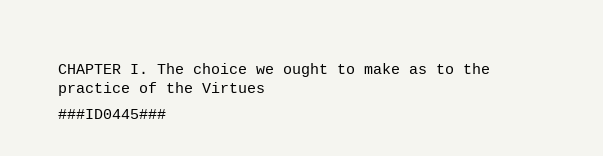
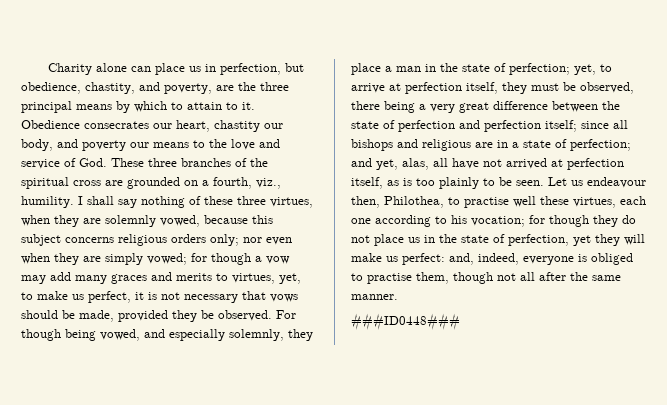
- CHAPTER I. The choice we ought to make as to the practice of the Virtues
- ###ID0445###
+ Charity alone can place us in perfection, but obedience, chastity, and poverty, are the three principal means by which to attain to it. Obedience consecrates our heart, chastity our body, and poverty our means to the love and service of God. These three branches of the spiritual cross are grounded on a fourth, viz., humility. I shall say nothing of these three virtues, when they are solemnly vowed, because this subject concerns religious orders only; nor even when they are simply vowed; for though a vow may add many graces and merits to virtues, yet, to make us perfect, it is not necessary that vows should be made, provided they be observed. For though being vowed, and especially solemnly, they place a man in the state of perfection; yet, to arrive at perfection itself, they must be observed, there being a very great difference between the state of perfection and perfection itself; since all bishops and religious are in a state of perfection; and yet, alas, all have not arrived at perfection itself, as is too plainly to be seen. Let us endeavour then, Philothea, to practise well these virtues, each one according to his vocation; for though they do not place us in the state of perfection, yet they will make us perfect: and, indeed, everyone is obliged to practise them, though not all after the same manner.
+ ###ID0448###

